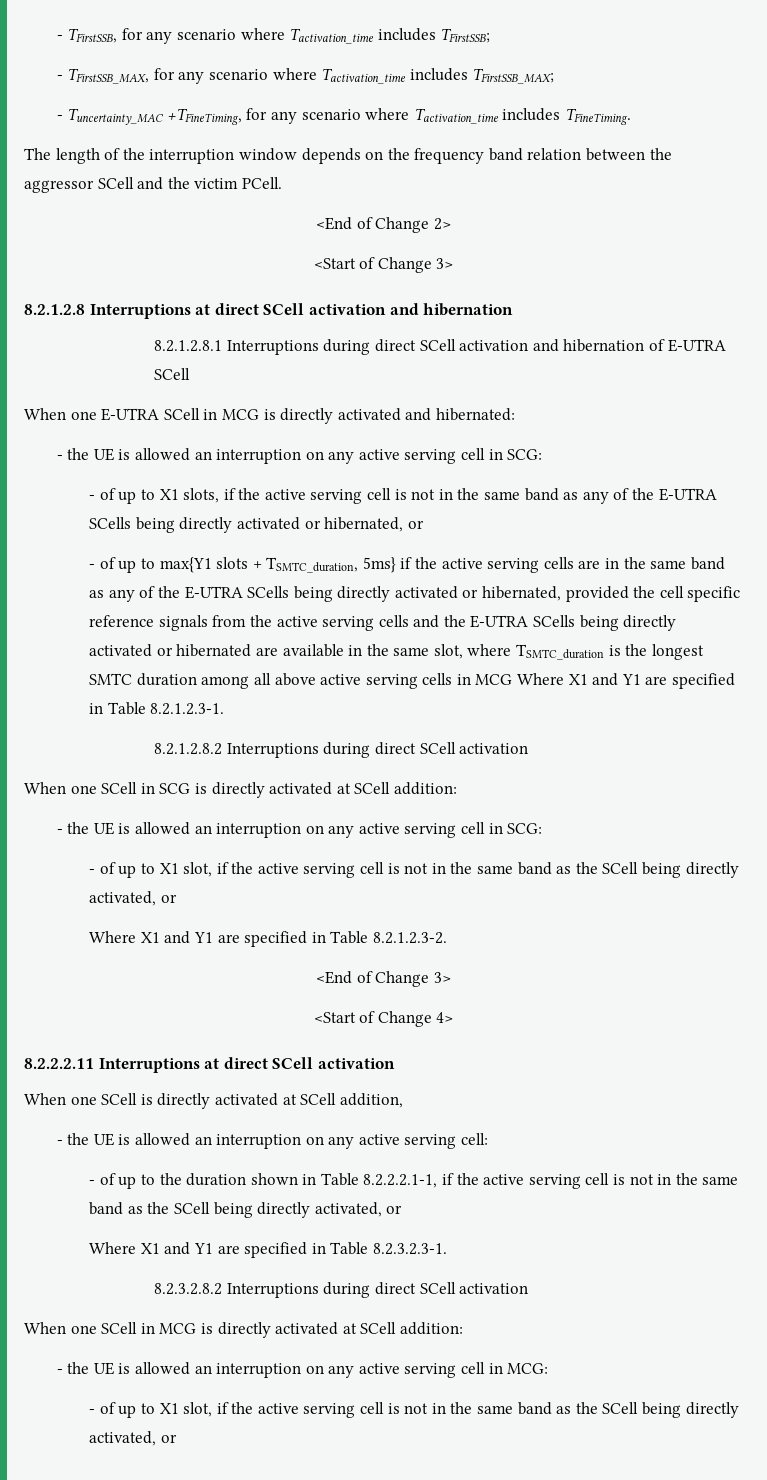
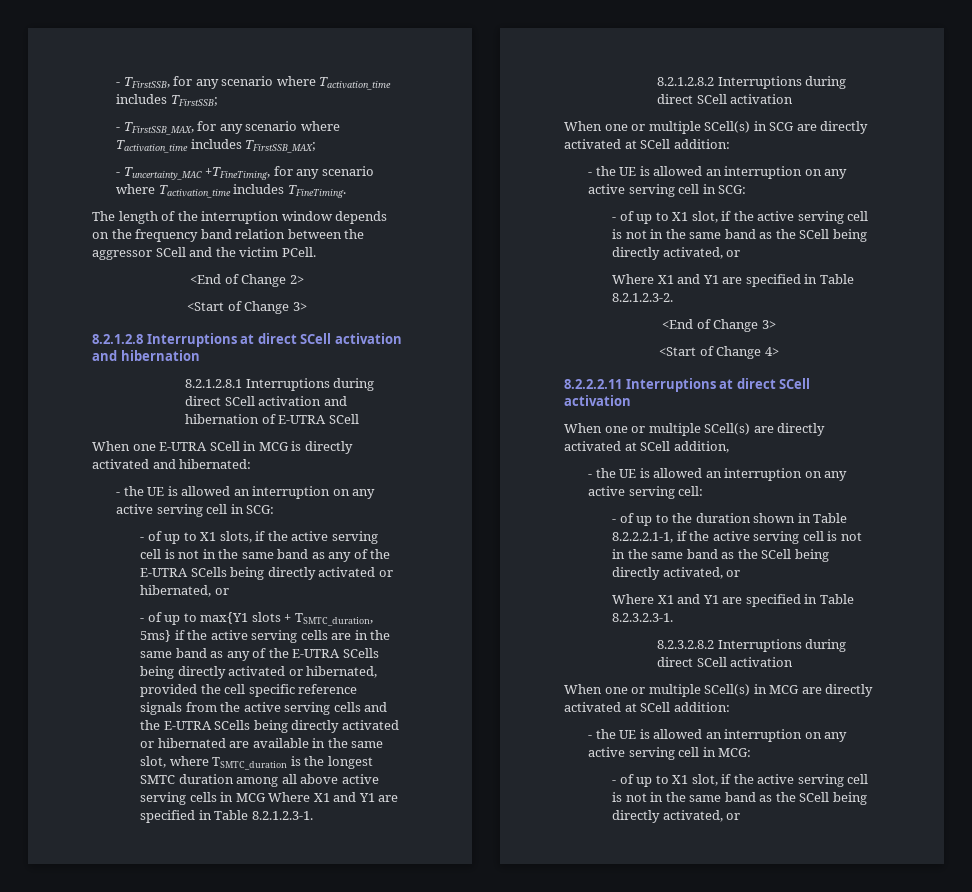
- When one SCell in SCG is directly activated at SCell addition:
+ When one or multiple SCell(s) in SCG are directly activated at SCell addition:
- When one SCell is directly activated at SCell addition,
+ When one or multiple SCell(s) are directly activated at SCell addition,
- When one SCell in MCG is directly activated at SCell addition:
+ When one or multiple SCell(s) in MCG are directly activated at SCell addition:

